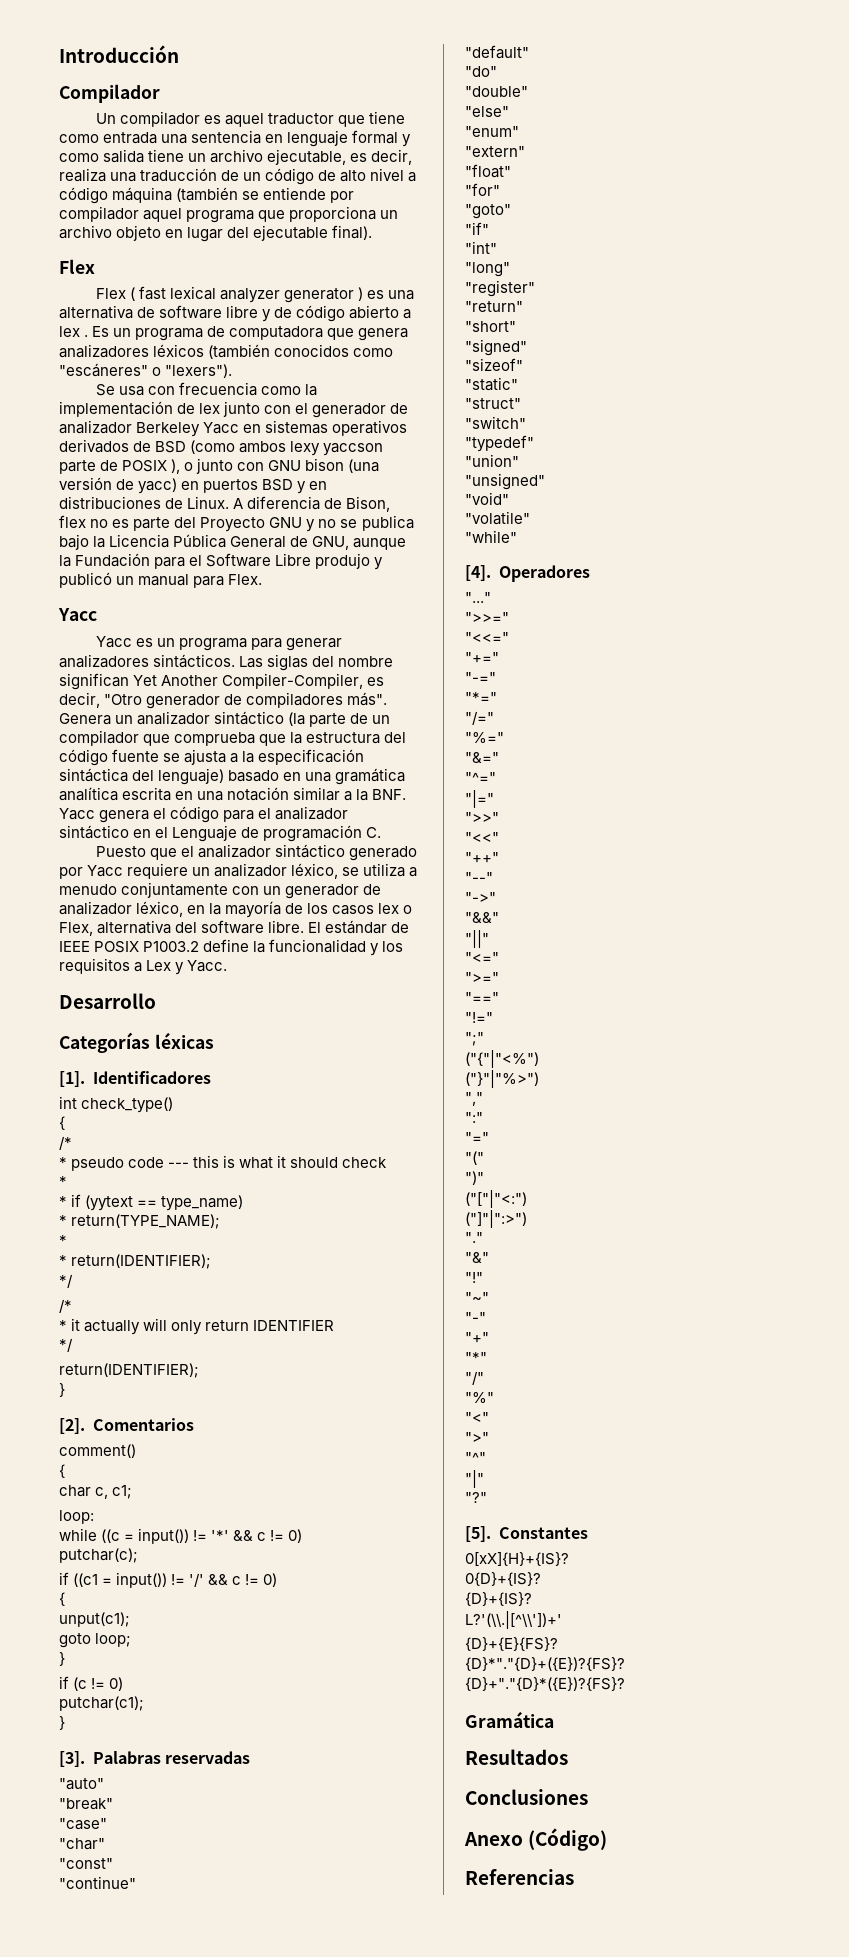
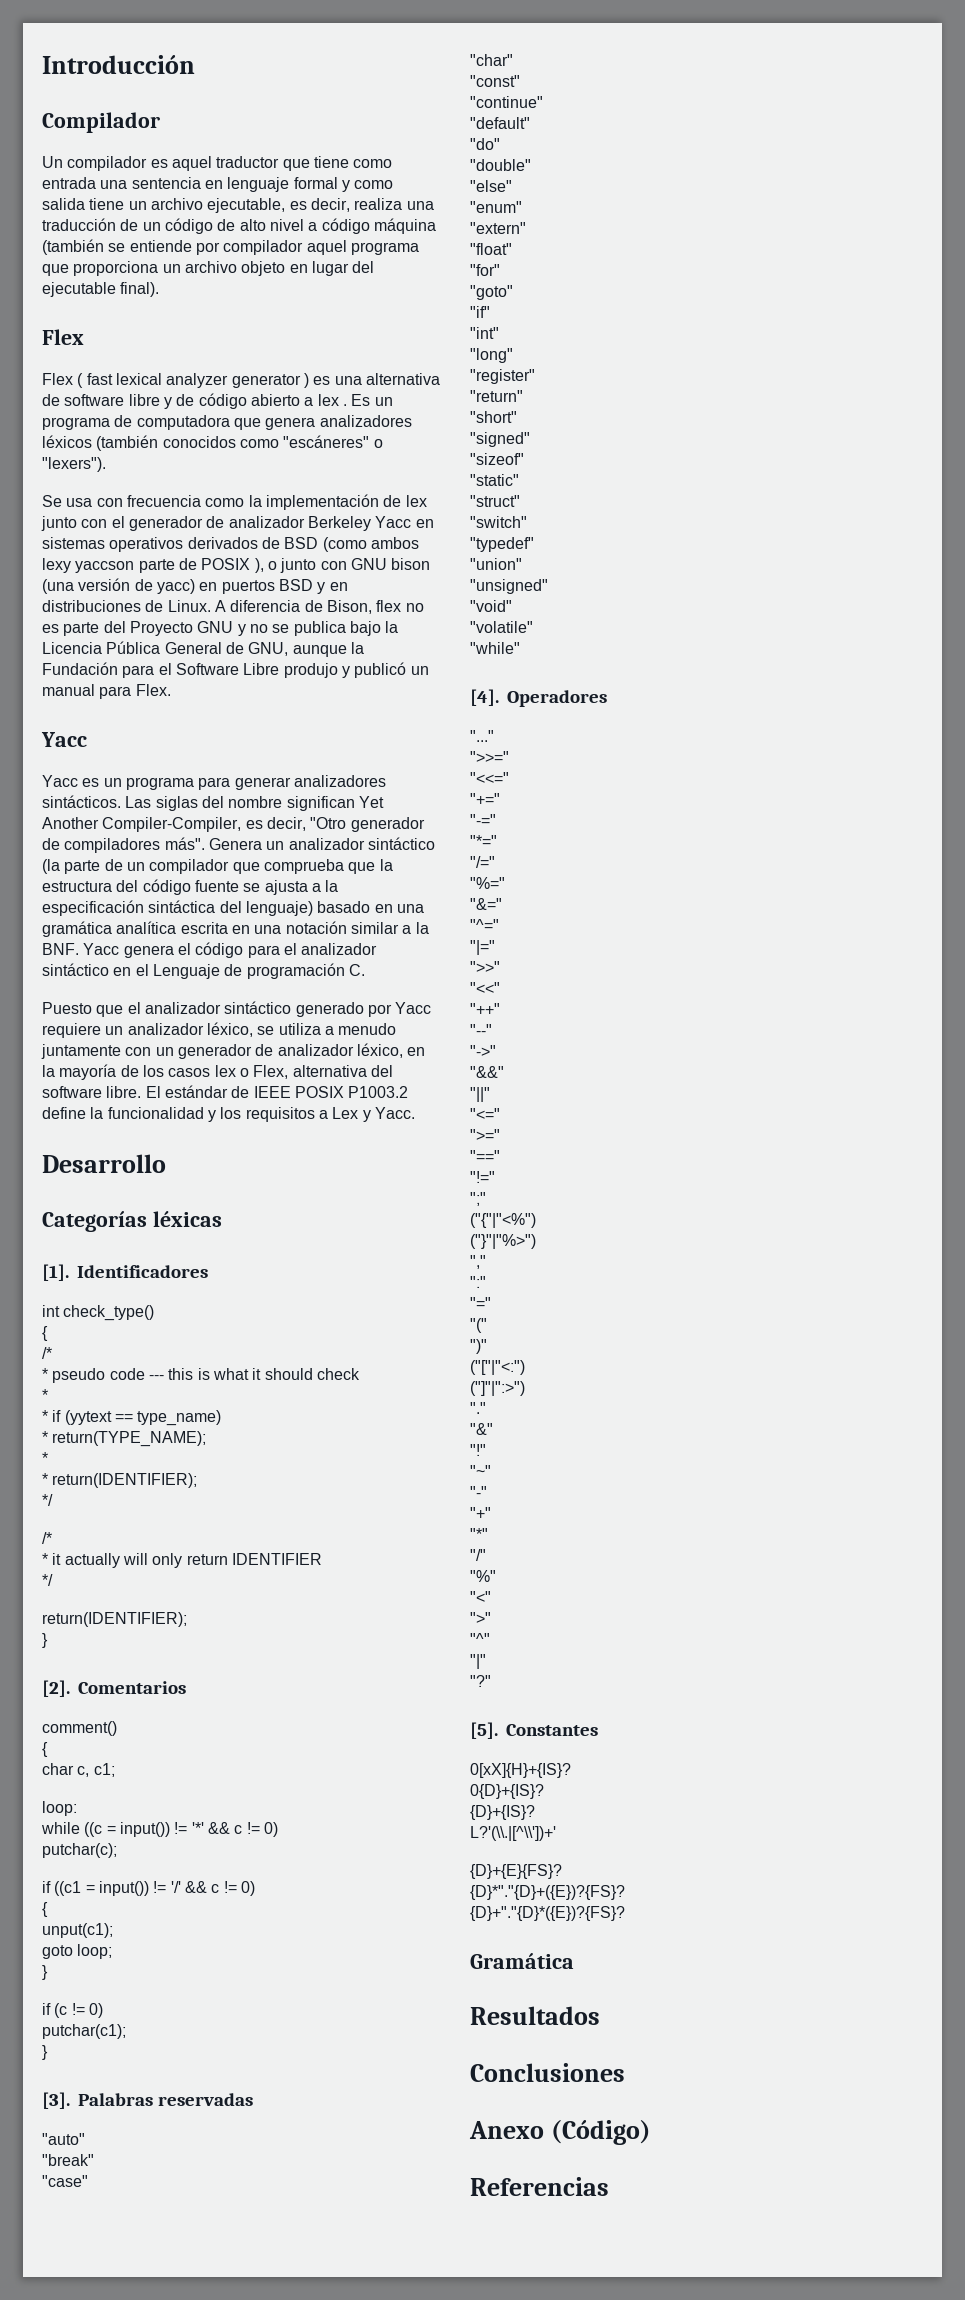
- Puesto que el analizador sintáctico generado por Yacc requiere un analizador léxico, se utiliza a menudo conjuntamente con un generador de analizador léxico, en la mayoría de los casos lex o Flex, alternativa del software libre.
+ Puesto que el analizador sintáctico generado por Yacc requiere un analizador léxico, se utiliza a menudo juntamente con un generador de analizador léxico, en la mayoría de los casos lex o Flex, alternativa del software libre.

